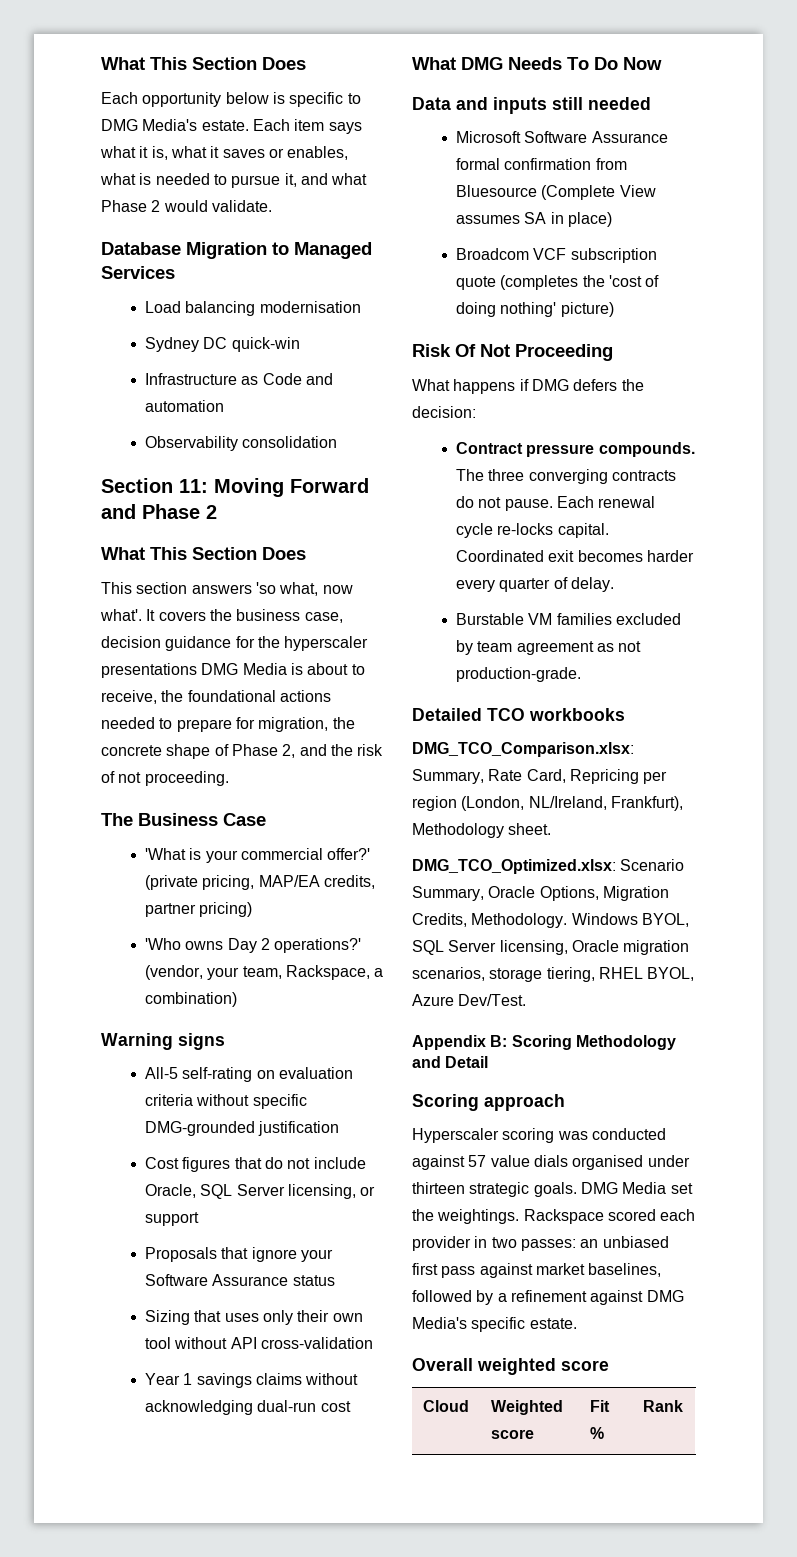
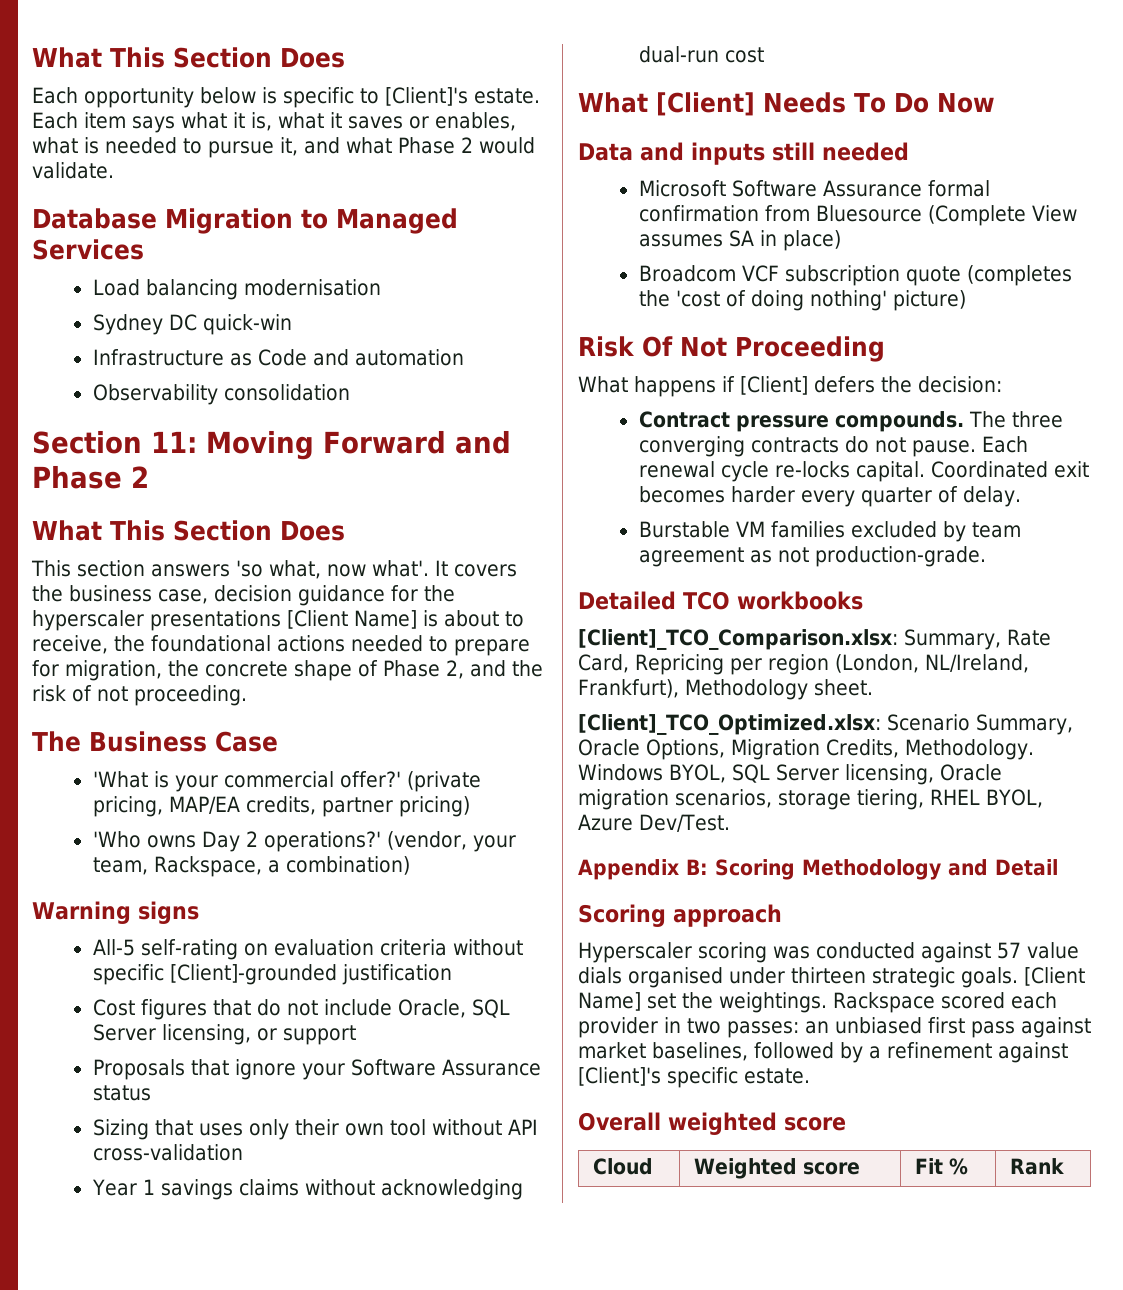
- Each opportunity below is specific to DMG Media's estate.
+ Each opportunity below is specific to [Client]'s estate.
- It covers the business case, decision guidance for the hyperscaler presentations DMG Media is about to receive, the foundational actions needed to prepare for migration, the concrete shape of Phase 2, and the risk of not proceeding.
+ It covers the business case, decision guidance for the hyperscaler presentations [Client Name] is about to receive, the foundational actions needed to prepare for migration, the concrete shape of Phase 2, and the risk of not proceeding.
- All-5 self-rating on evaluation criteria without specific DMG-grounded justification
+ All-5 self-rating on evaluation criteria without specific [Client]-grounded justification
- What DMG Needs To Do Now
+ What [Client] Needs To Do Now
- What happens if DMG defers the decision:
+ What happens if [Client] defers the decision:
- DMG_TCO_Comparison.xlsx: Summary, Rate Card, Repricing per region (London, NL/Ireland, Frankfurt), Methodology sheet.
+ [Client]_TCO_Comparison.xlsx: Summary, Rate Card, Repricing per region (London, NL/Ireland, Frankfurt), Methodology sheet.
- DMG_TCO_Optimized.xlsx: Scenario Summary, Oracle Options, Migration Credits, Methodology.
+ [Client]_TCO_Optimized.xlsx: Scenario Summary, Oracle Options, Migration Credits, Methodology.
- DMG Media set the weightings.
+ [Client Name] set the weightings.
- Rackspace scored each provider in two passes: an unbiased first pass against market baselines, followed by a refinement against DMG Media's specific estate.
+ Rackspace scored each provider in two passes: an unbiased first pass against market baselines, followed by a refinement against [Client]'s specific estate.

